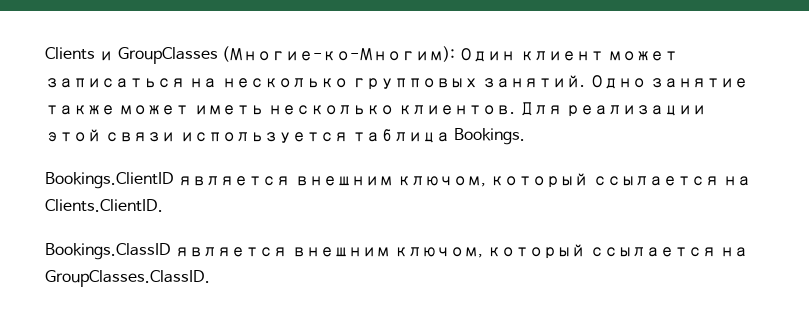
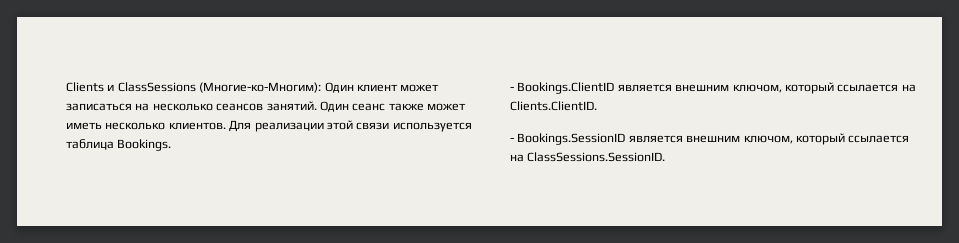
- Clients и GroupClasses (Многие-ко-Многим): Один клиент может записаться на несколько групповых занятий. Одно занятие также может иметь несколько клиентов.
+ Clients и ClassSessions (Многие-ко-Многим): Один клиент может записаться на несколько сеансов занятий. Один сеанс также может иметь несколько клиентов.
- Bookings.ClientID является внешним ключом, который ссылается на Clients.ClientID.
+ - Bookings.ClientID является внешним ключом, который ссылается на Clients.ClientID.
- Bookings.ClassID является внешним ключом, который ссылается на GroupClasses.ClassID.
+ - Bookings.SessionID является внешним ключом, который ссылается на ClassSessions.SessionID.

